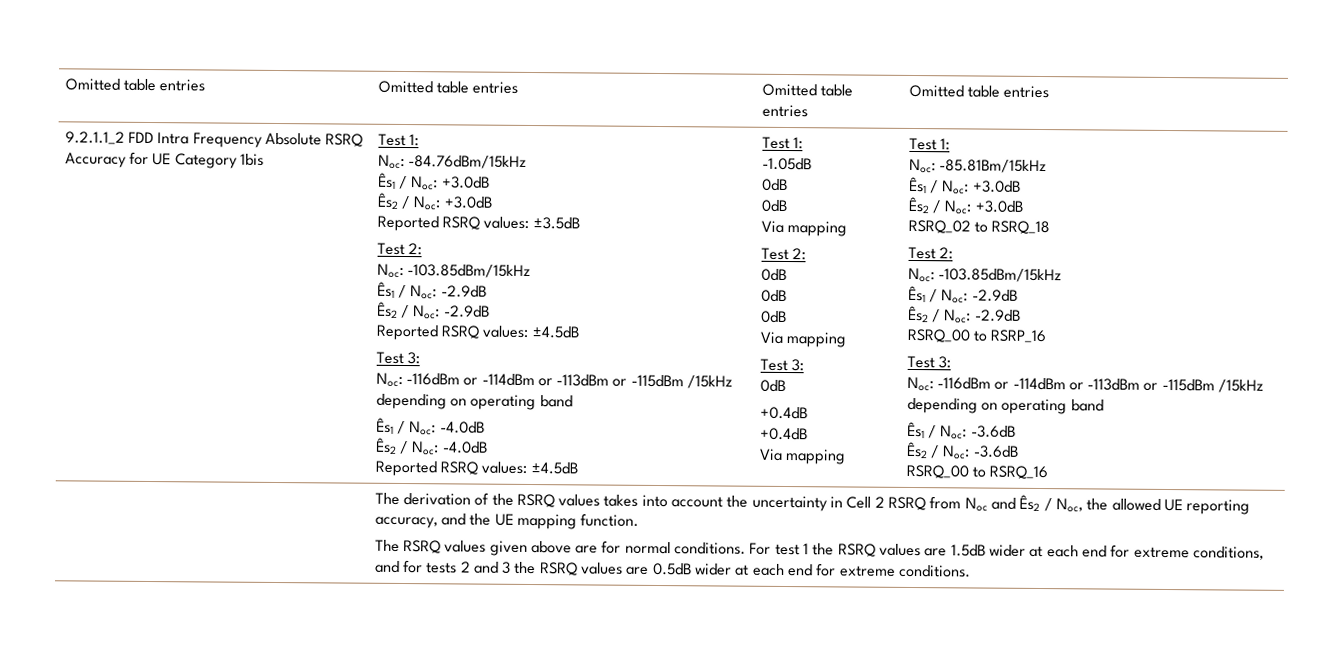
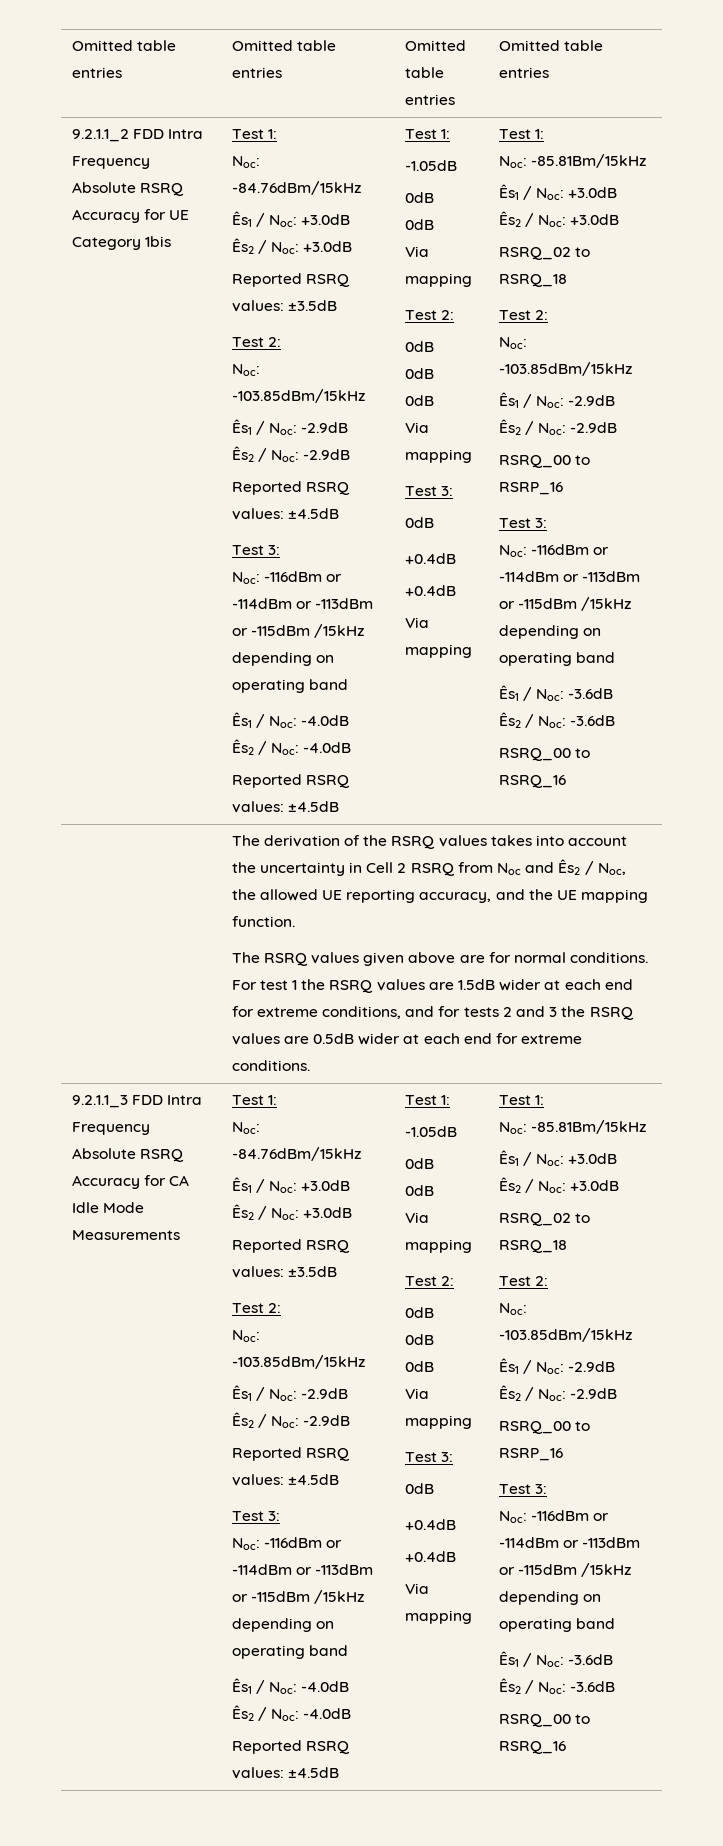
+ 9.2.1.1_3 FDD Intra Frequency Absolute RSRQ Accuracy for CA Idle Mode Measurements | Test 1:
+ Noc: -84.76dBm/15kHz
+ Ês1 / Noc: +3.0dB
+ Ês2 / Noc: +3.0dB
+ Reported RSRQ values: ±3.5dB
+ Test 2:
+ Noc: -103.85dBm/15kHz
+ Ês1 / Noc: -2.9dB
+ Ês2 / Noc: -2.9dB
+ Reported RSRQ values: ±4.5dB
+ Test 3:
+ Noc: -116dBm or -114dBm or -113dBm or -115dBm /15kHz depending on operating band
+ Ês1 / Noc: -4.0dB
+ Ês2 / Noc: -4.0dB
+ Reported RSRQ values: ±4.5dB | Test 1:
+ -1.05dB
+ 0dB
+ 0dB
+ Via mapping
+ Test 2:
+ 0dB
+ 0dB
+ 0dB
+ Via mapping
+ Test 3:
+ 0dB
+ +0.4dB
+ +0.4dB
+ Via mapping | Test 1:
+ Noc: -85.81Bm/15kHz
+ Ês1 / Noc: +3.0dB
+ Ês2 / Noc: +3.0dB
+ RSRQ_02 to RSRQ_18
+ Test 2:
+ Noc: -103.85dBm/15kHz
+ Ês1 / Noc: -2.9dB
+ Ês2 / Noc: -2.9dB
+ RSRQ_00 to RSRP_16
+ Test 3:
+ Noc: -116dBm or -114dBm or -113dBm or -115dBm /15kHz depending on operating band
+ Ês1 / Noc: -3.6dB
+ Ês2 / Noc: -3.6dB
+ RSRQ_00 to RSRQ_16

